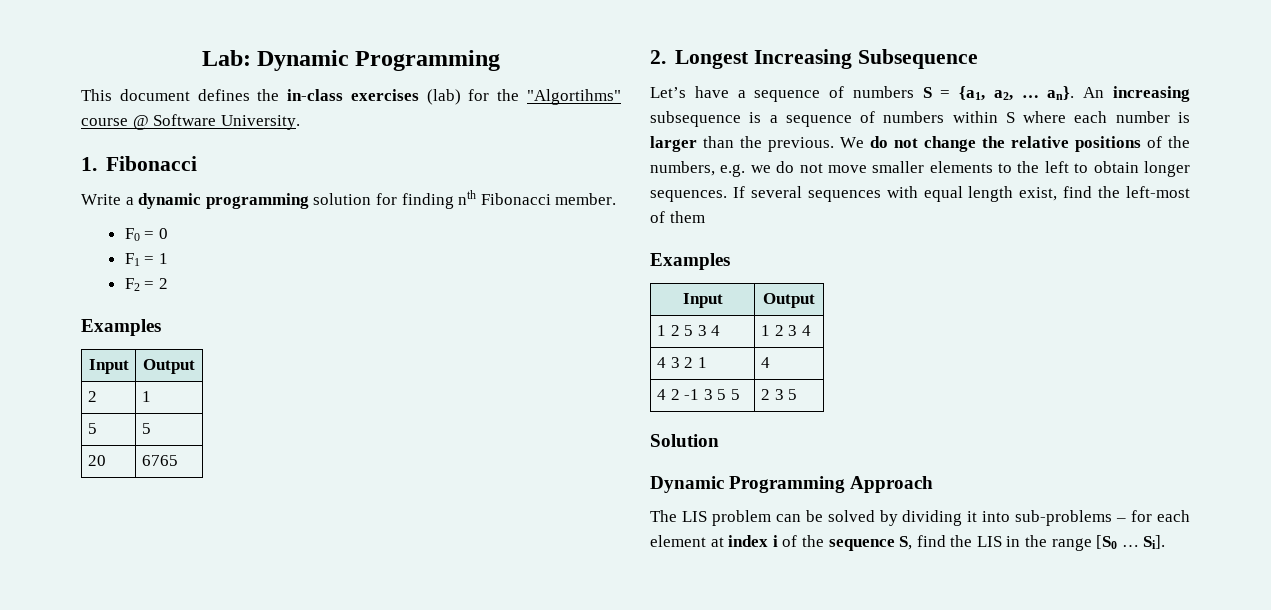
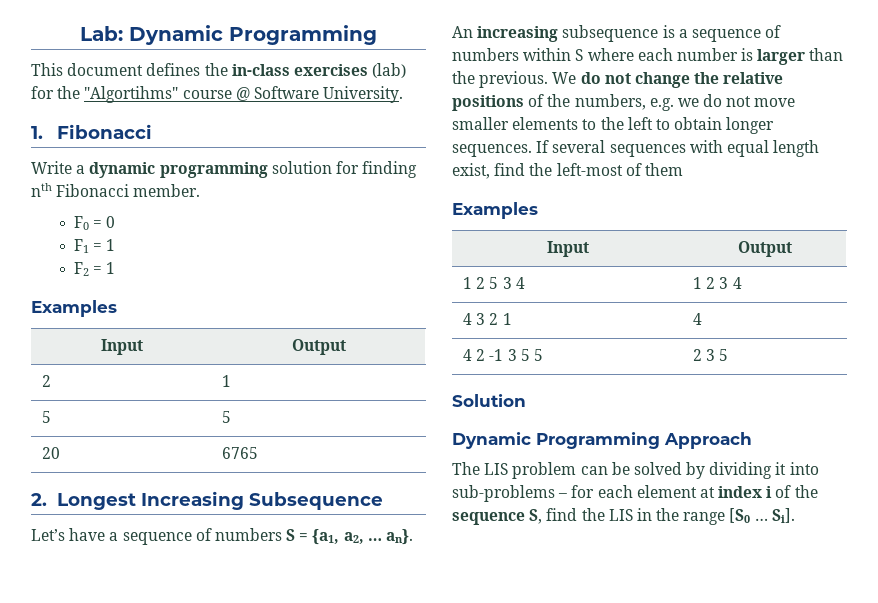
- F2 = 2
+ F2 = 1

